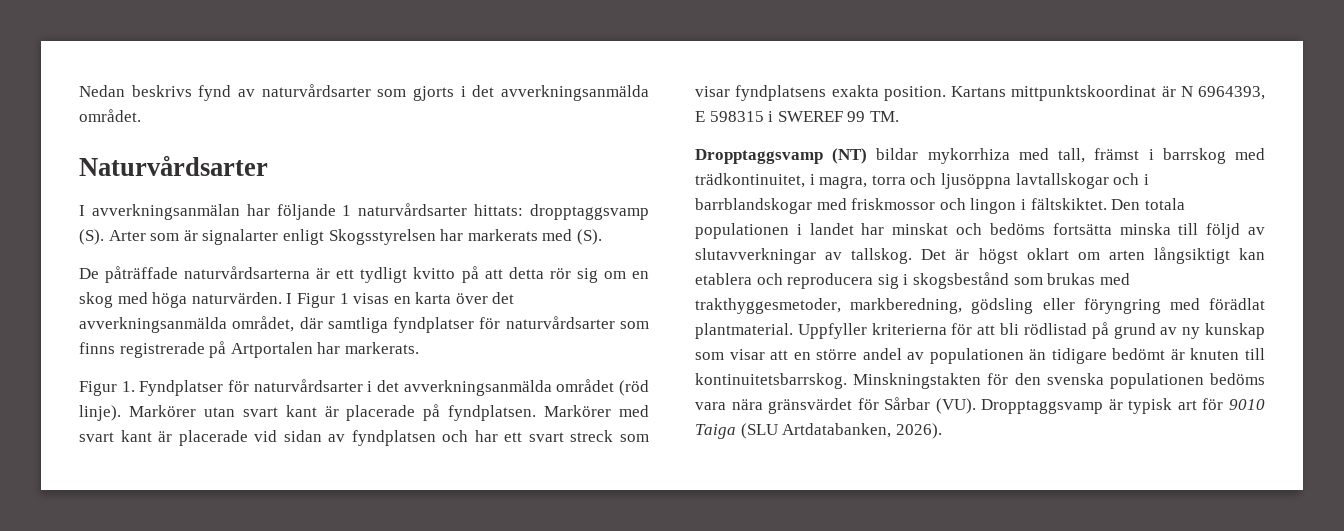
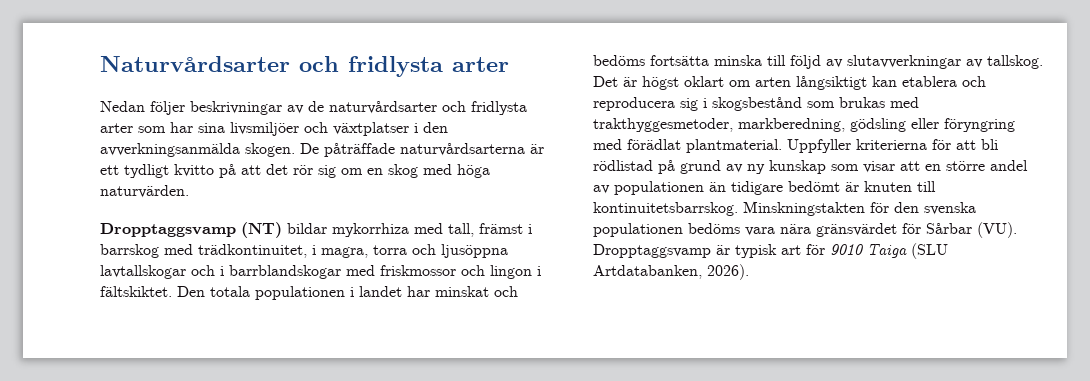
- Nedan beskrivs fynd av naturvårdsarter som gjorts i det avverkningsanmälda området.
- Naturvårdsarter
- I avverkningsanmälan har följande 1 naturvårdsarter hittats: dropptaggsvamp (S). Arter som är signalarter enligt Skogsstyrelsen har markerats med (S).
- De påträffade naturvårdsarterna är ett tydligt kvitto på att detta rör sig om en skog med höga naturvärden. I Figur 1 visas en karta över det avverkningsanmälda området, där samtliga fyndplatser för naturvårdsarter som finns registrerade på Artportalen har markerats.
- Figur 1. Fyndplatser för naturvårdsarter i det avverkningsanmälda området (röd linje). Markörer utan svart kant är placerade på fyndplatsen. Markörer med svart kant är placerade vid sidan av fyndplatsen och har ett svart streck som visar fyndplatsens exakta position. Kartans mittpunktskoordinat är N 6964393, E 598315 i SWEREF 99 TM.
+ Naturvårdsarter och fridlysta arter
+ Nedan följer beskrivningar av de naturvårdsarter och fridlysta arter som har sina livsmiljöer och växtplatser i den avverkningsanmälda skogen. De påträffade naturvårdsarterna är ett tydligt kvitto på att det rör sig om en skog med höga naturvärden.

